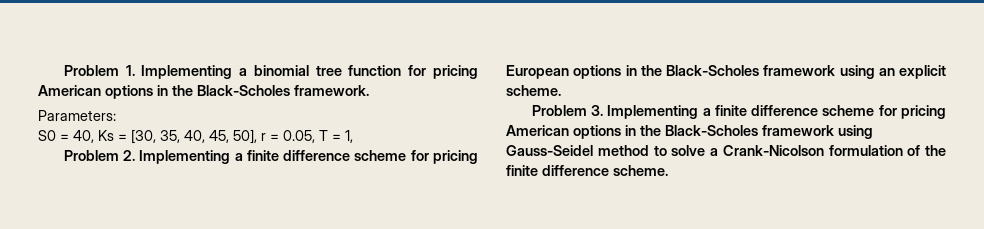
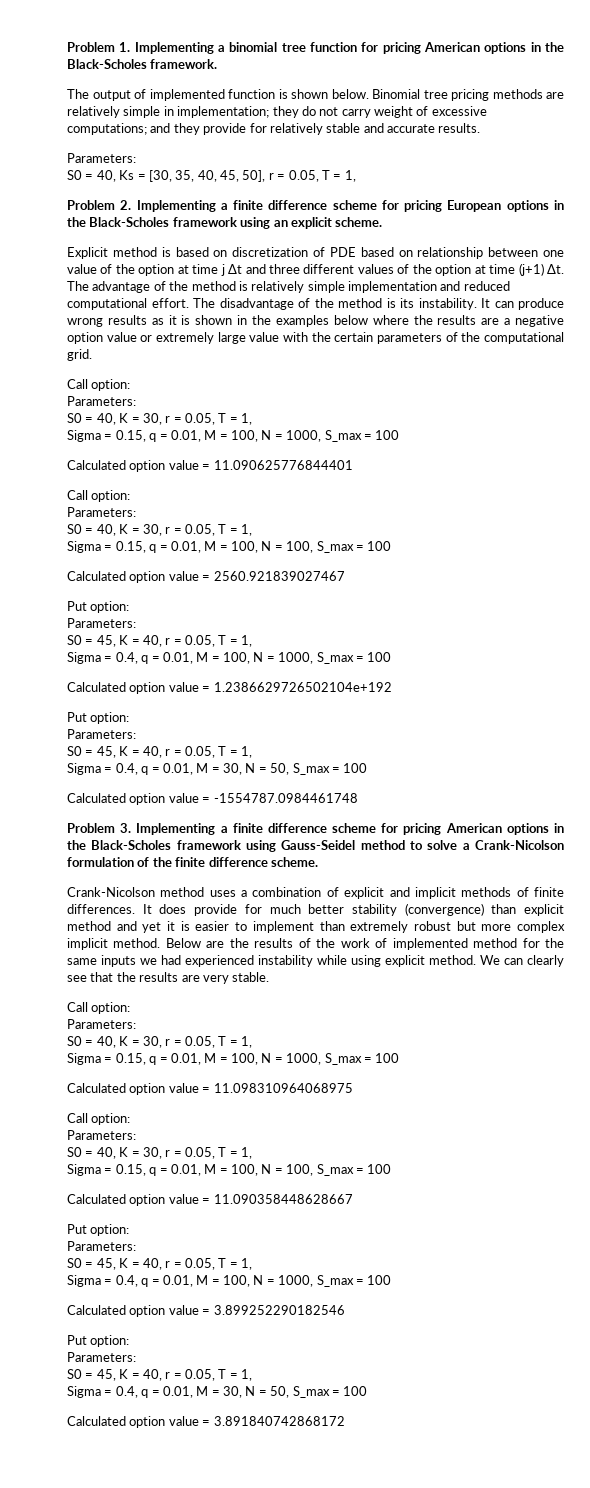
+ The output of implemented function is shown below. Binomial tree pricing methods are relatively simple in implementation; they do not carry weight of excessive computations; and they provide for relatively stable and accurate results.
+ Explicit method is based on discretization of PDE based on relationship between one value of the option at time j Δt and three different values of the option at time (j+1) Δt. The advantage of the method is relatively simple implementation and reduced computational effort. The disadvantage of the method is its instability. It can produce wrong results as it is shown in the examples below where the results are a negative option value or extremely large value with the certain parameters of the computational grid.
+ Call option:
+ Parameters:
+ S0 = 40, K = 30, r = 0.05, T = 1,
+ Sigma = 0.15, q = 0.01, M = 100, N = 1000, S_max = 100
+ Calculated option value = 11.090625776844401
+ Call option:
+ Parameters:
+ S0 = 40, K = 30, r = 0.05, T = 1,
+ Sigma = 0.15, q = 0.01, M = 100, N = 100, S_max = 100
+ Calculated option value = 2560.921839027467
+ Put option:
+ Parameters:
+ S0 = 45, K = 40, r = 0.05, T = 1,
+ Sigma = 0.4, q = 0.01, M = 100, N = 1000, S_max = 100
+ Calculated option value = 1.2386629726502104e+192
+ Put option:
+ Parameters:
+ S0 = 45, K = 40, r = 0.05, T = 1,
+ Sigma = 0.4, q = 0.01, M = 30, N = 50, S_max = 100
+ Calculated option value = -1554787.0984461748
+ Crank-Nicolson method uses a combination of explicit and implicit methods of finite differences. It does provide for much better stability (convergence) than explicit method and yet it is easier to implement than extremely robust but more complex implicit method. Below are the results of the work of implemented method for the same inputs we had experienced instability while using explicit method. We can clearly see that the results are very stable.
+ Call option:
+ Parameters:
+ S0 = 40, K = 30, r = 0.05, T = 1,
+ Sigma = 0.15, q = 0.01, M = 100, N = 1000, S_max = 100
+ Calculated option value = 11.098310964068975
+ Call option:
+ Parameters:
+ S0 = 40, K = 30, r = 0.05, T = 1,
+ Sigma = 0.15, q = 0.01, M = 100, N = 100, S_max = 100
+ Calculated option value = 11.090358448628667
+ Put option:
+ Parameters:
+ S0 = 45, K = 40, r = 0.05, T = 1,
+ Sigma = 0.4, q = 0.01, M = 100, N = 1000, S_max = 100
+ Calculated option value = 3.899252290182546
+ Put option:
+ Parameters:
+ S0 = 45, K = 40, r = 0.05, T = 1,
+ Sigma = 0.4, q = 0.01, M = 30, N = 50, S_max = 100
+ Calculated option value = 3.891840742868172

